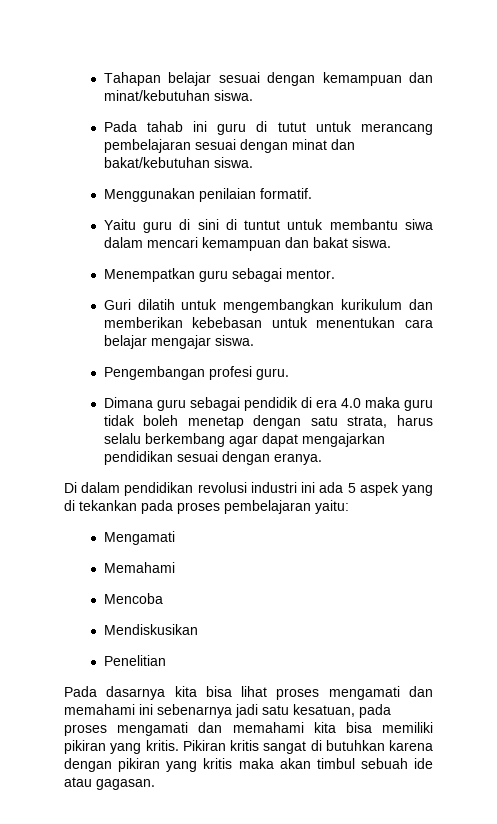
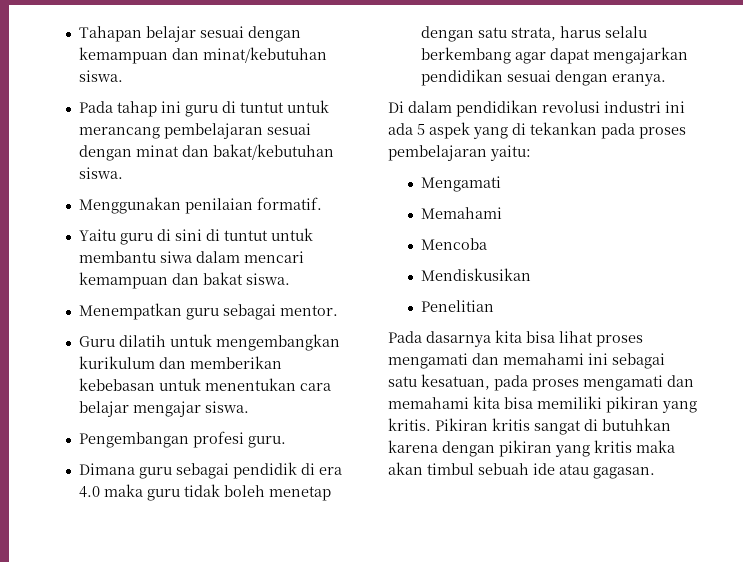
- Pada tahab ini guru di tutut untuk merancang pembelajaran sesuai dengan minat dan bakat/kebutuhan siswa.
+ Pada tahap ini guru di tuntut untuk merancang pembelajaran sesuai dengan minat dan bakat/kebutuhan siswa.
- Guri dilatih untuk mengembangkan kurikulum dan memberikan kebebasan untuk menentukan cara belajar mengajar siswa.
+ Guru dilatih untuk mengembangkan kurikulum dan memberikan kebebasan untuk menentukan cara belajar mengajar siswa.
- Pada dasarnya kita bisa lihat proses mengamati dan memahami ini sebenarnya jadi satu kesatuan, pada proses mengamati dan memahami kita bisa memiliki pikiran yang kritis.
+ Pada dasarnya kita bisa lihat proses mengamati dan memahami ini sebagai satu kesatuan, pada proses mengamati dan memahami kita bisa memiliki pikiran yang kritis.

